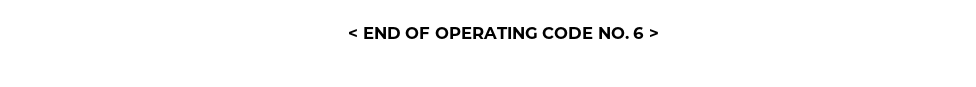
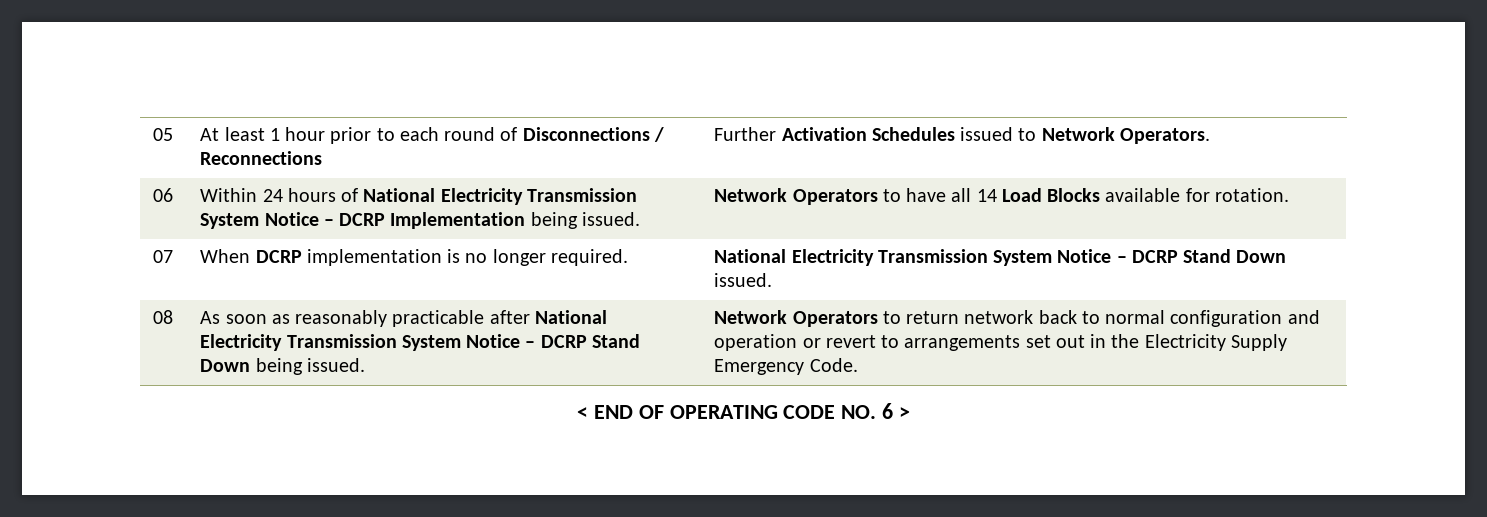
+ 05 | At least 1 hour prior to each round of Disconnections / Reconnections | Further Activation Schedules issued to Network Operators.
+ 06 | Within 24 hours of National Electricity Transmission System Notice – DCRP Implementation being issued. | Network Operators to have all 14 Load Blocks available for rotation.
+ 07 | When DCRP implementation is no longer required. | National Electricity Transmission System Notice – DCRP Stand Down issued.
+ 08 | As soon as reasonably practicable after National Electricity Transmission System Notice – DCRP Stand Down being issued. | Network Operators to return network back to normal configuration and operation or revert to arrangements set out in the Electricity Supply Emergency Code.

